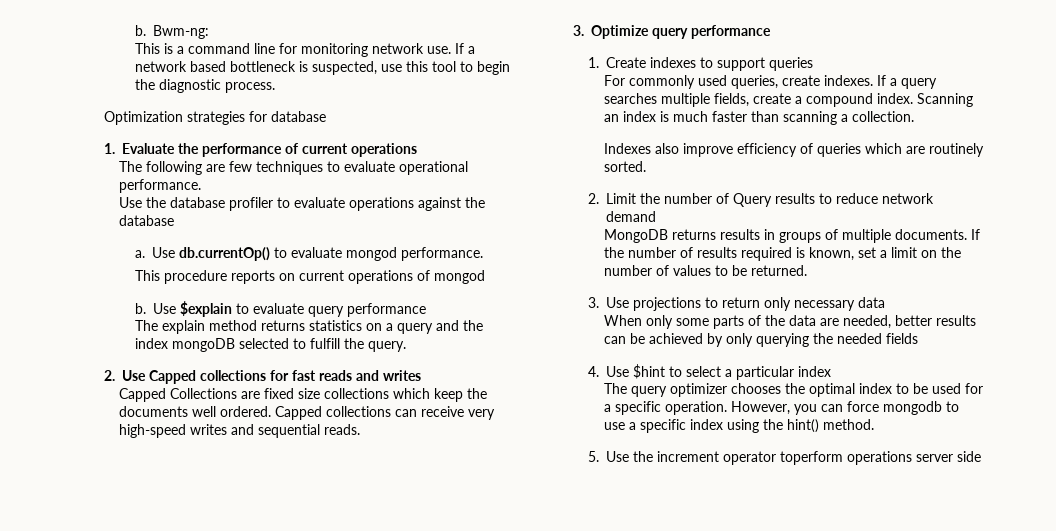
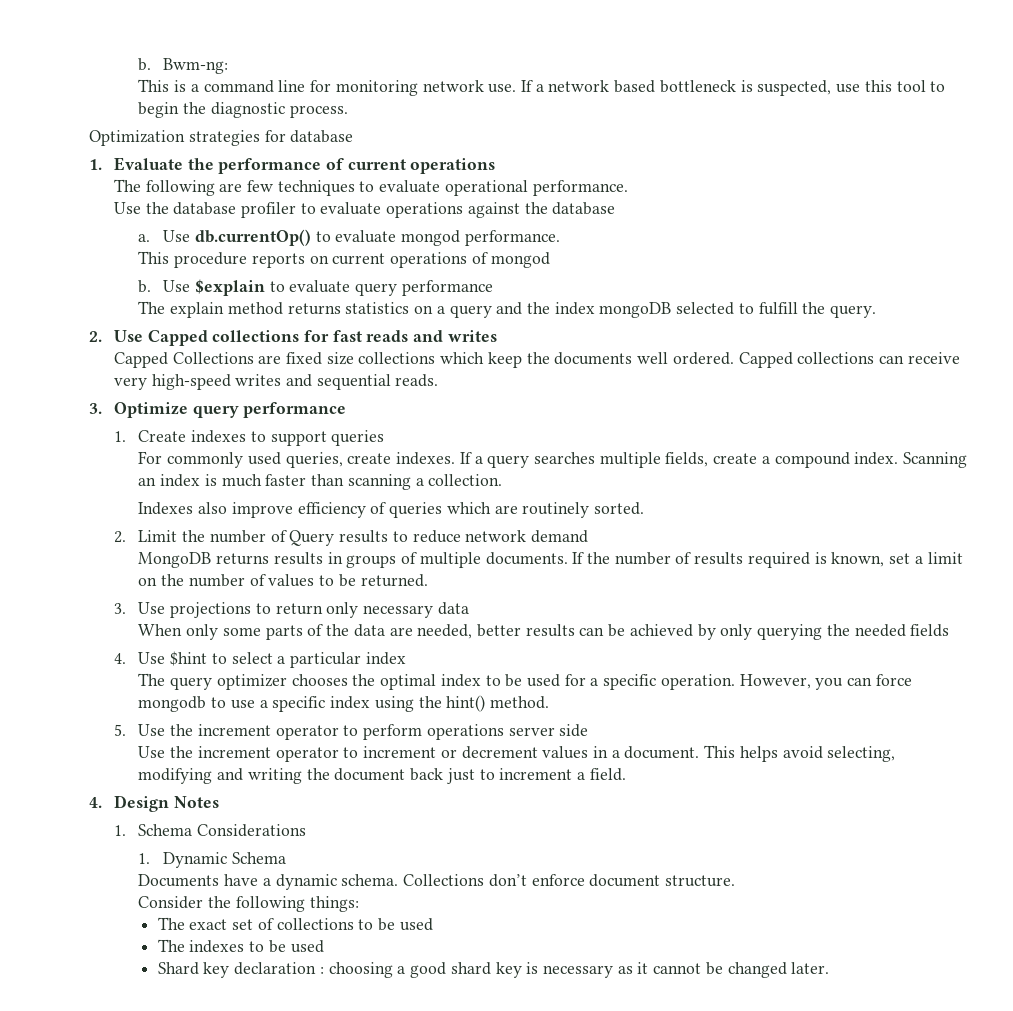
- 5. Use the increment operator toperform operations server side
+ 5. Use the increment operator to perform operations server side
+ Use the increment operator to increment or decrement values in a document. This helps avoid selecting, modifying and writing the document back just to increment a field.
+ 4. Design Notes
+ 1. Schema Considerations
+ 1. Dynamic Schema
+ Documents have a dynamic schema. Collections don’t enforce document structure.
+ Consider the following things:
+ The exact set of collections to be used
+ The indexes to be used
+ Shard key declaration : choosing a good shard key is necessary as it cannot be changed later.

